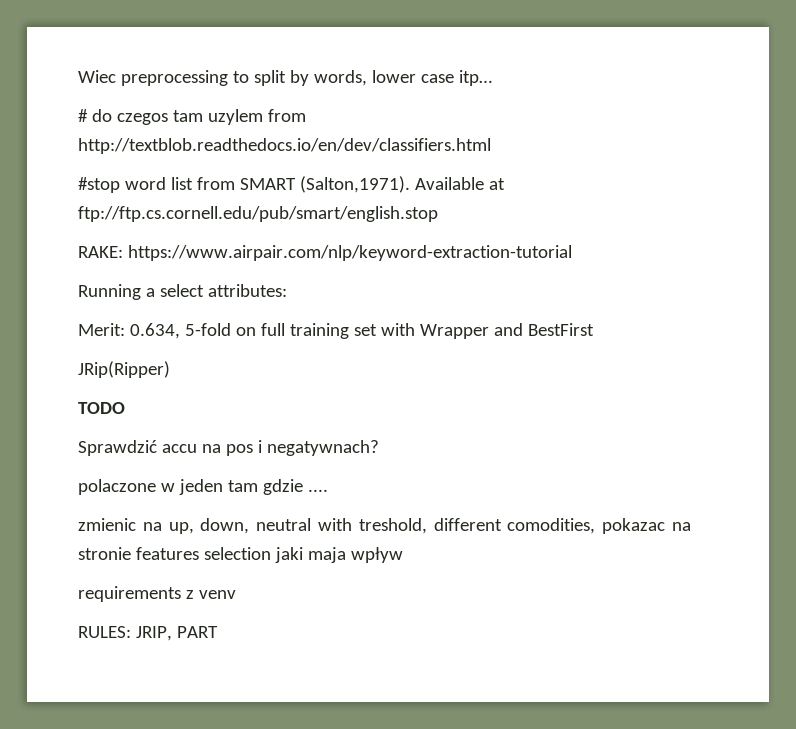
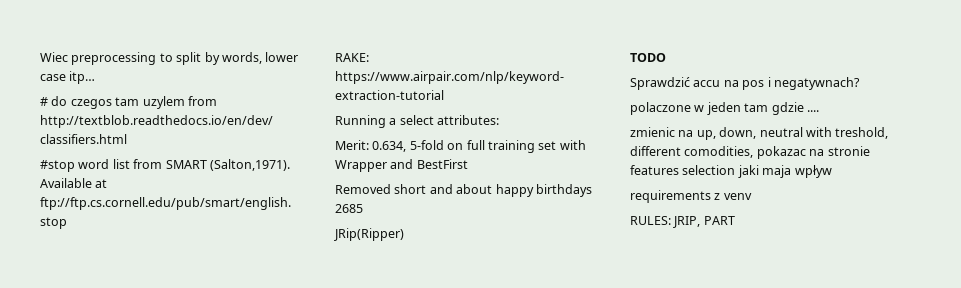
+ Removed short and about happy birthdays 2685

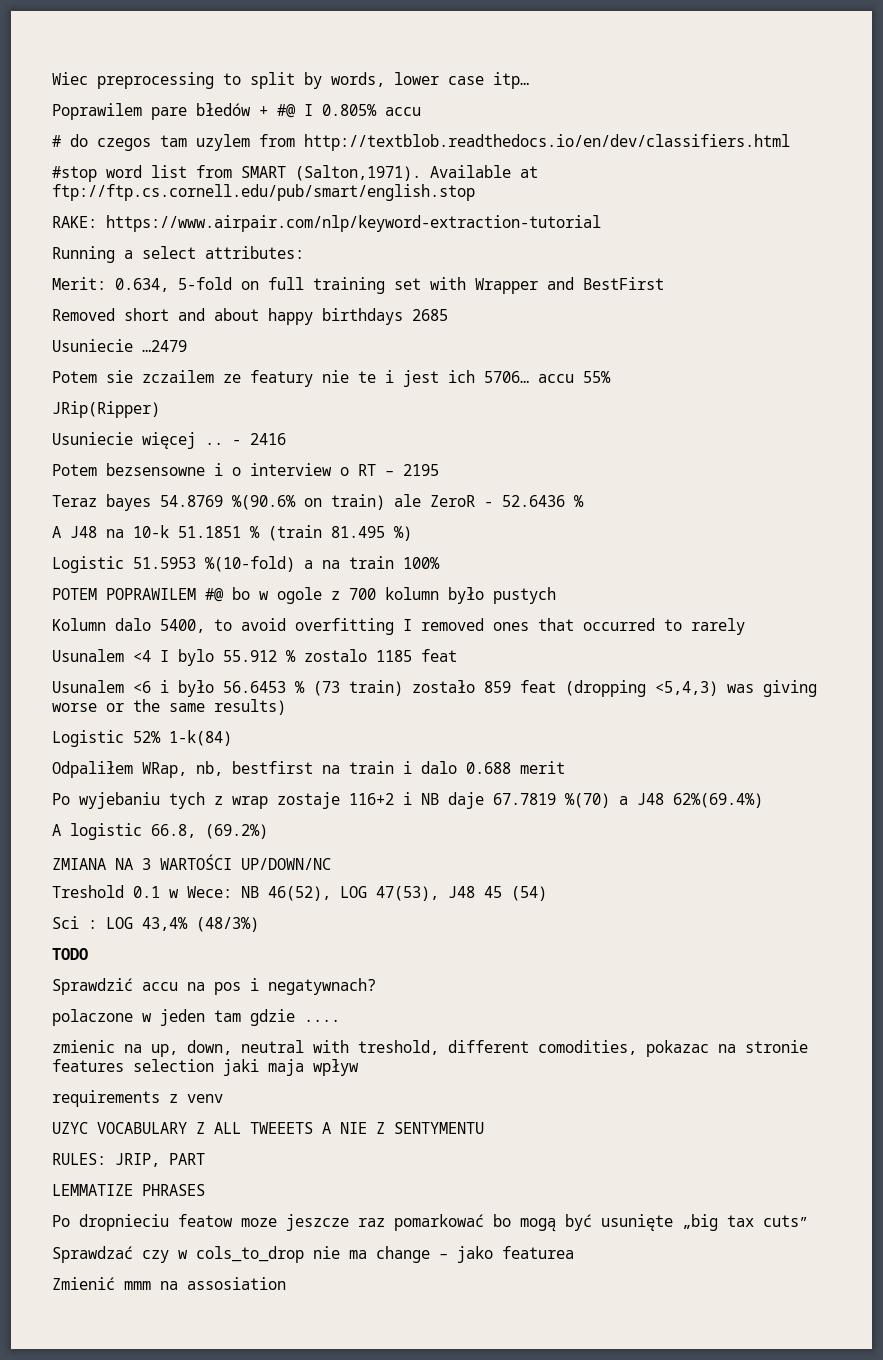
+ Poprawilem pare błedów + #@ I 0.805% accu
+ Usuniecie …2479
+ Potem sie zczailem ze featury nie te i jest ich 5706… accu 55%
  JRip(Ripper)
+ Usuniecie więcej .. - 2416
+ Potem bezsensowne i o interview o RT – 2195
+ Teraz bayes 54.8769 %(90.6% on train) ale ZeroR - 52.6436 %
+ A J48 na 10-k 51.1851 % (train 81.495 %)
+ Logistic 51.5953 %(10-fold) a na train 100%
+ POTEM POPRAWILEM #@ bo w ogole z 700 kolumn było pustych
+ Kolumn dalo 5400, to avoid overfitting I removed ones that occurred to rarely
+ Usunalem <4 I bylo 55.912 % zostalo 1185 feat
+ Usunalem <6 i było 56.6453 % (73 train) zostało 859 feat (dropping <5,4,3) was giving worse or the same results)
+ Logistic 52% 1-k(84)
+ Odpaliłem WRap, nb, bestfirst na train i dalo 0.688 merit
+ Po wyjebaniu tych z wrap zostaje 116+2 i NB daje 67.7819 %(70) a J48 62%(69.4%)
+ A logistic 66.8, (69.2%)
+ ZMIANA NA 3 WARTOŚCI UP/DOWN/NC
+ Treshold 0.1 w Wece: NB 46(52), LOG 47(53), J48 45 (54)
+ Sci : LOG 43,4% (48/3%)
+ UZYC VOCABULARY Z ALL TWEEETS A NIE Z SENTYMENTU
  RULES: JRIP, PART
+ LEMMATIZE PHRASES
+ Po dropnieciu featow moze jeszcze raz pomarkować bo mogą być usunięte „big tax cuts”
+ Sprawdzać czy w cols_to_drop nie ma change – jako featurea
+ Zmienić mmm na assosiation

